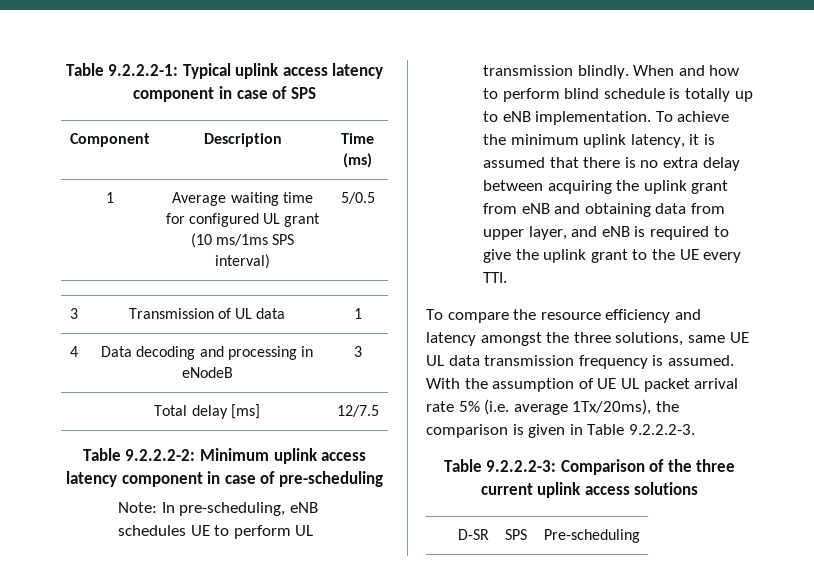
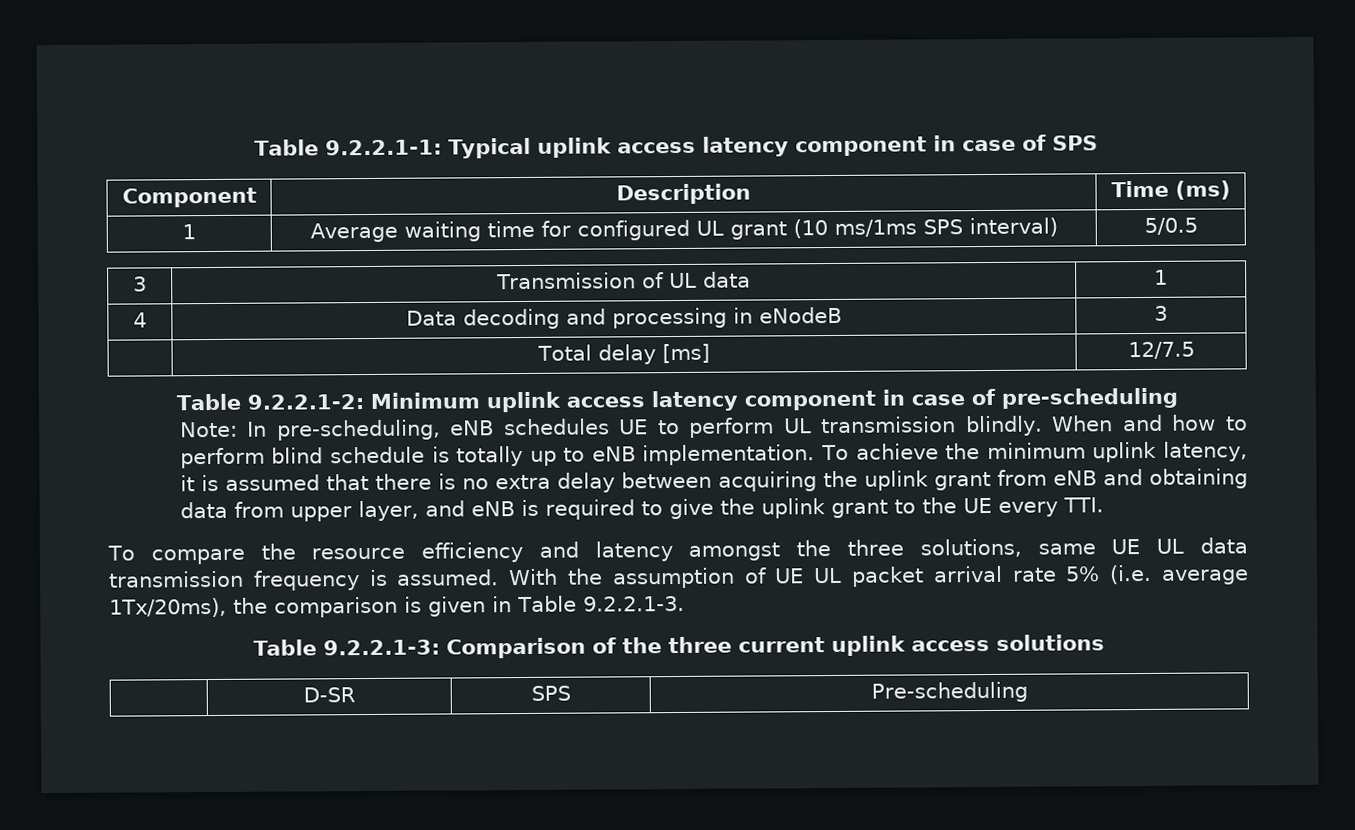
- Table 9.2.2.2-1: Typical uplink access latency component in case of SPS
+ Table 9.2.2.1-1: Typical uplink access latency component in case of SPS
- Table 9.2.2.2-2: Minimum uplink access latency component in case of pre-scheduling
+ Table 9.2.2.1-2: Minimum uplink access latency component in case of pre-scheduling
- With the assumption of UE UL packet arrival rate 5% (i.e. average 1Tx/20ms), the comparison is given in Table 9.2.2.2-3.
- Table 9.2.2.2-3: Comparison of the three current uplink access solutions
+ With the assumption of UE UL packet arrival rate 5% (i.e. average 1Tx/20ms), the comparison is given in Table 9.2.2.1-3.
+ Table 9.2.2.1-3: Comparison of the three current uplink access solutions

